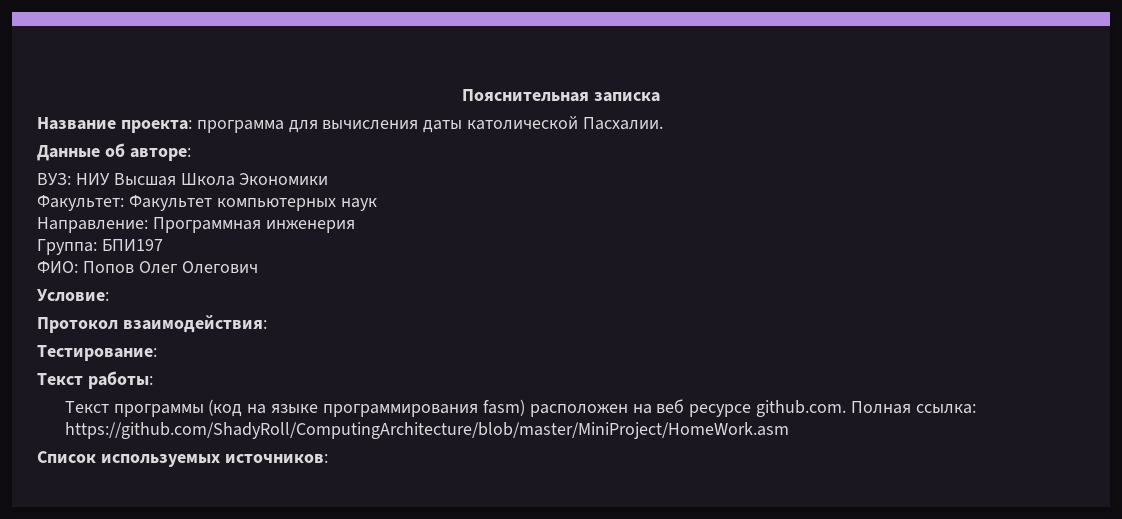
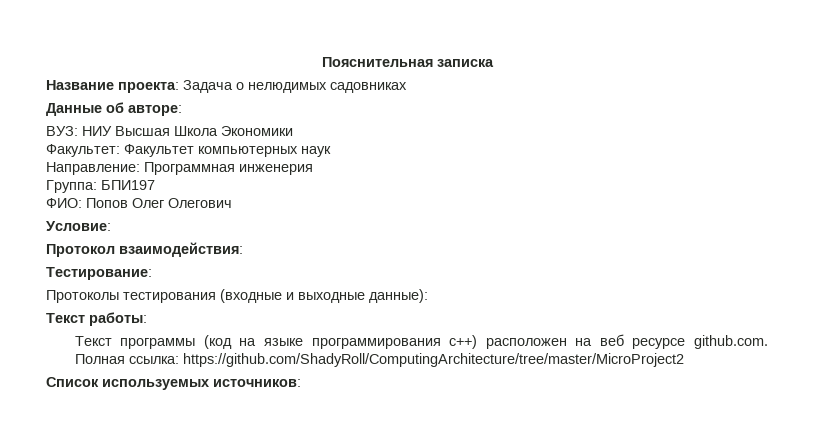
- Название проекта: программа для вычисления даты католической Пасхалии.
+ Название проекта: Задача о нелюдимых садовниках
+ Протоколы тестирования (входные и выходные данные):
- Текст программы (код на языке программирования fasm) расположен на веб ресурсе github.com. Полная ссылка: https://github.com/ShadyRoll/ComputingArchitecture/blob/master/MiniProject/HomeWork.asm
+ Текст программы (код на языке программирования c++) расположен на веб ресурсе github.com. Полная ссылка: https://github.com/ShadyRoll/ComputingArchitecture/tree/master/MicroProject2

